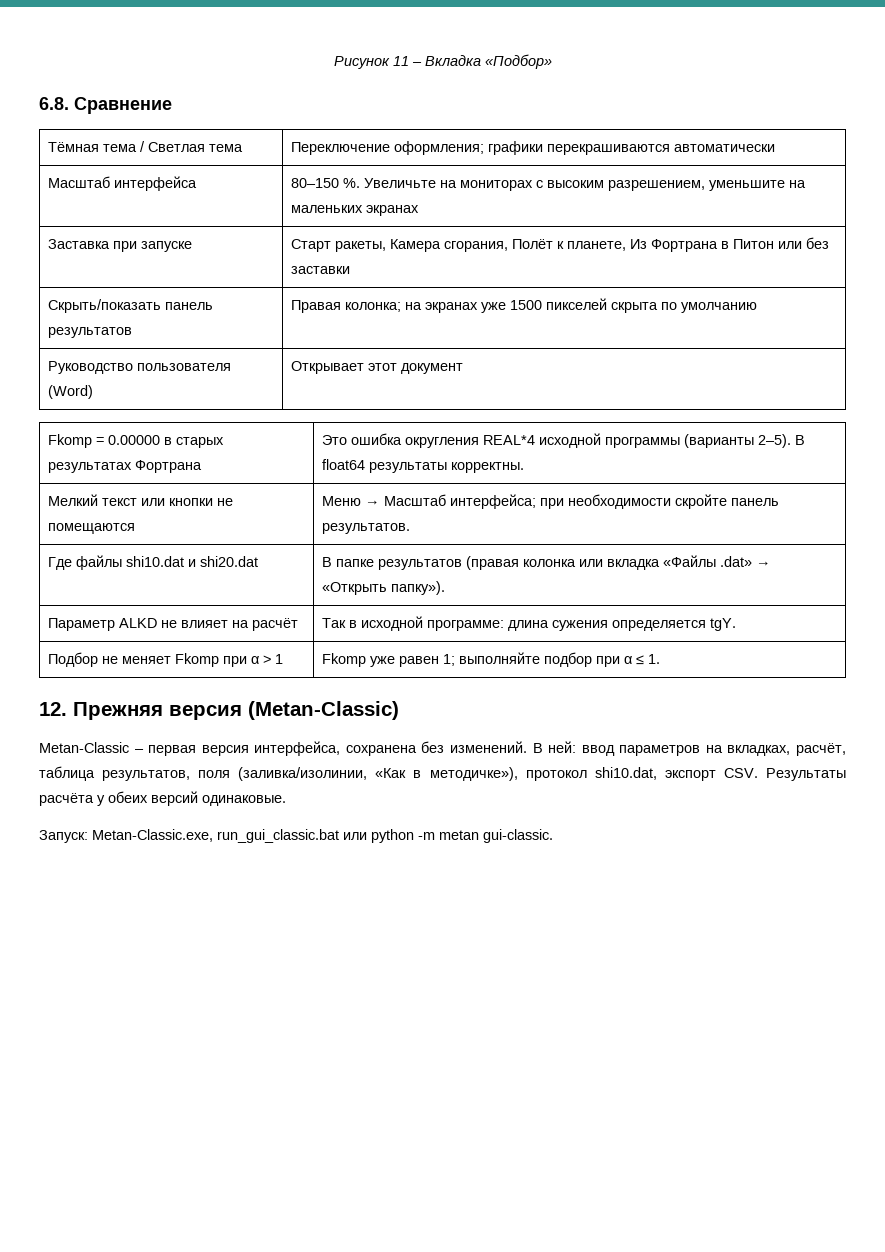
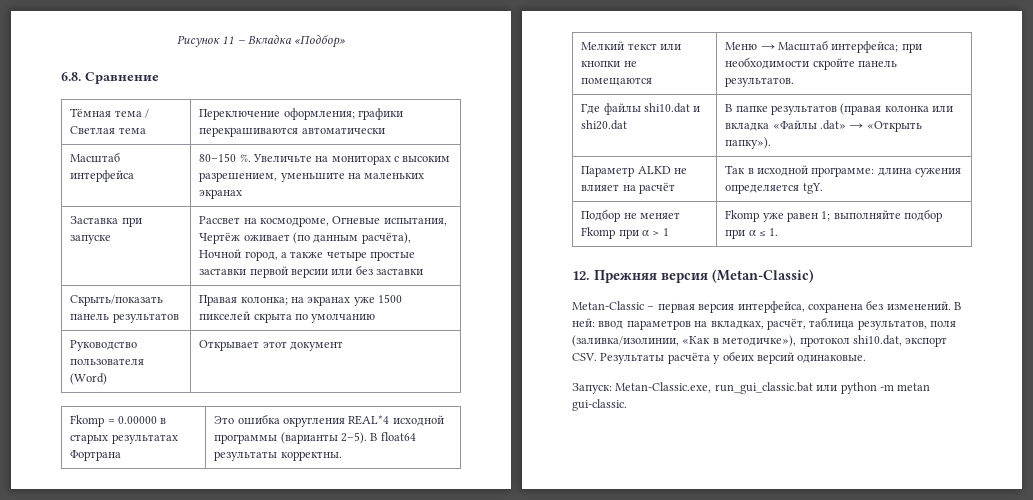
- Заставка при запуске | Старт ракеты, Камера сгорания, Полёт к планете, Из Фортрана в Питон или без заставки
+ Заставка при запуске | Рассвет на космодроме, Огневые испытания, Чертёж оживает (по данным расчёта), Ночной город, а также четыре простые заставки первой версии или без заставки

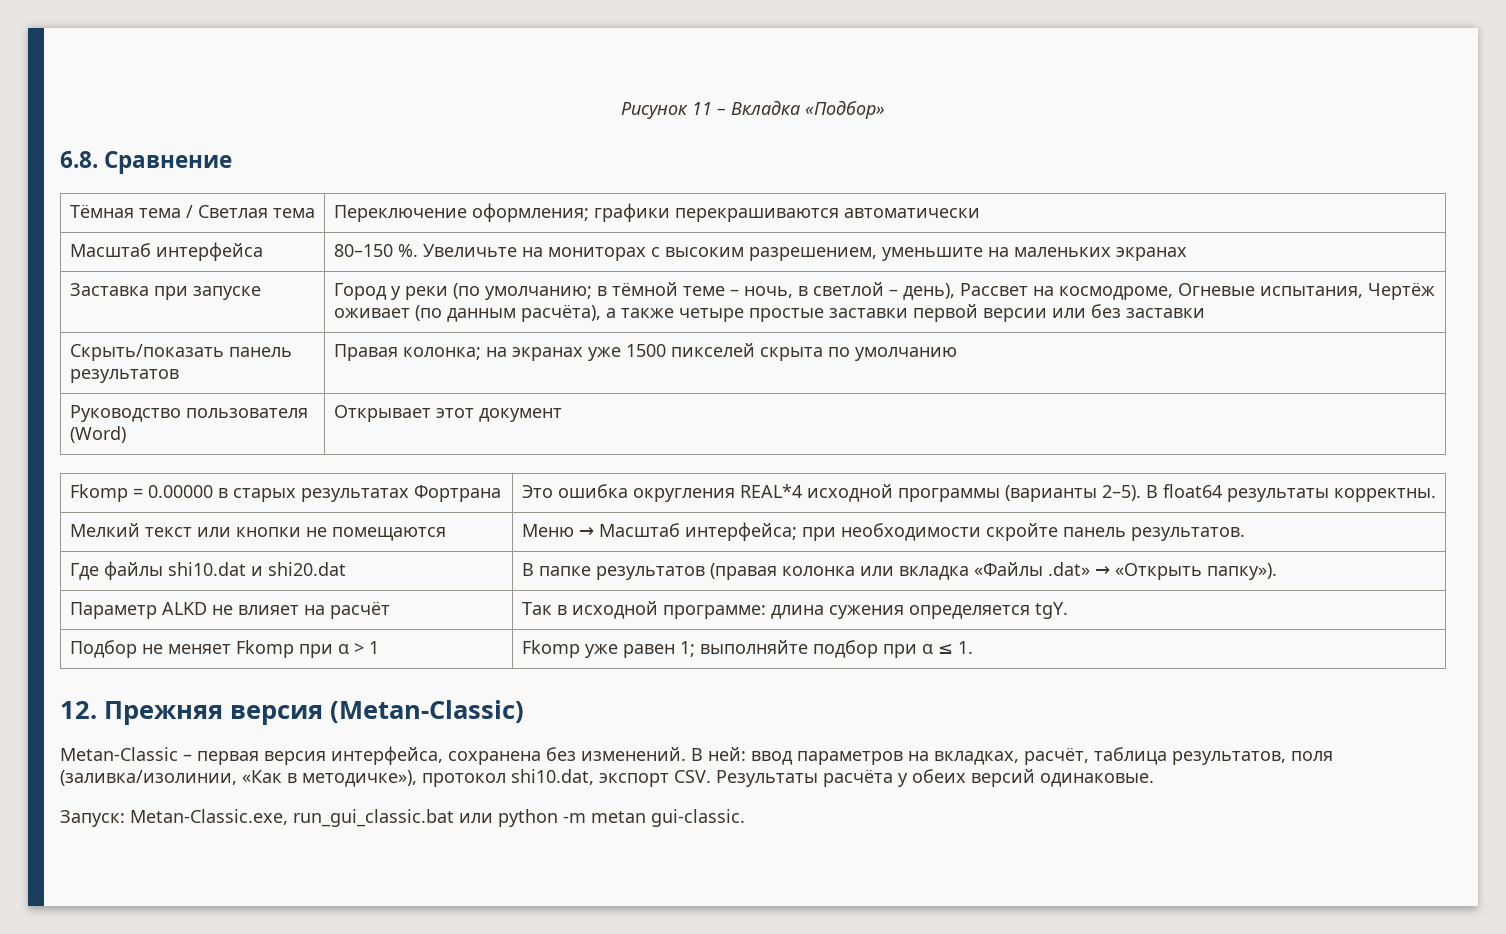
- Заставка при запуске | Рассвет на космодроме, Огневые испытания, Чертёж оживает (по данным расчёта), Ночной город, а также четыре простые заставки первой версии или без заставки
+ Заставка при запуске | Город у реки (по умолчанию; в тёмной теме – ночь, в светлой – день), Рассвет на космодроме, Огневые испытания, Чертёж оживает (по данным расчёта), а также четыре простые заставки первой версии или без заставки

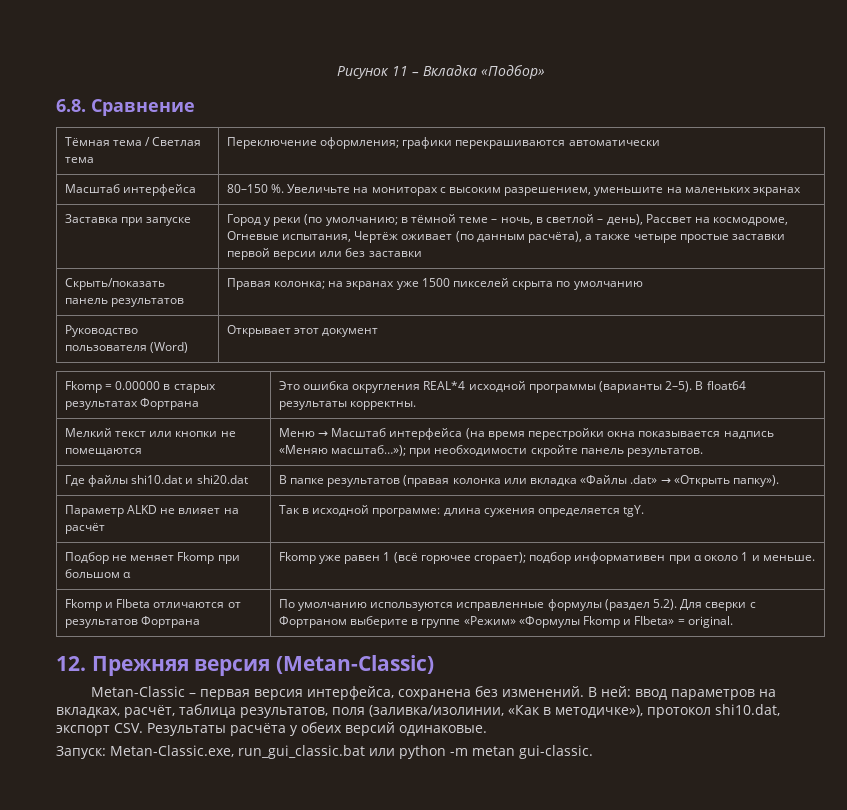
- Мелкий текст или кнопки не помещаются | Меню → Масштаб интерфейса; при необходимости скройте панель результатов.
+ Мелкий текст или кнопки не помещаются | Меню → Масштаб интерфейса (на время перестройки окна показывается надпись «Меняю масштаб…»); при необходимости скройте панель результатов.
- Подбор не меняет Fkomp при α > 1 | Fkomp уже равен 1; выполняйте подбор при α ≤ 1.
+ Подбор не меняет Fkomp при большом α | Fkomp уже равен 1 (всё горючее сгорает); подбор информативен при α около 1 и меньше.
+ Fkomp и FIbeta отличаются от результатов Фортрана | По умолчанию используются исправленные формулы (раздел 5.2). Для сверки с Фортраном выберите в группе «Режим» «Формулы Fkomp и FIbeta» = original.

